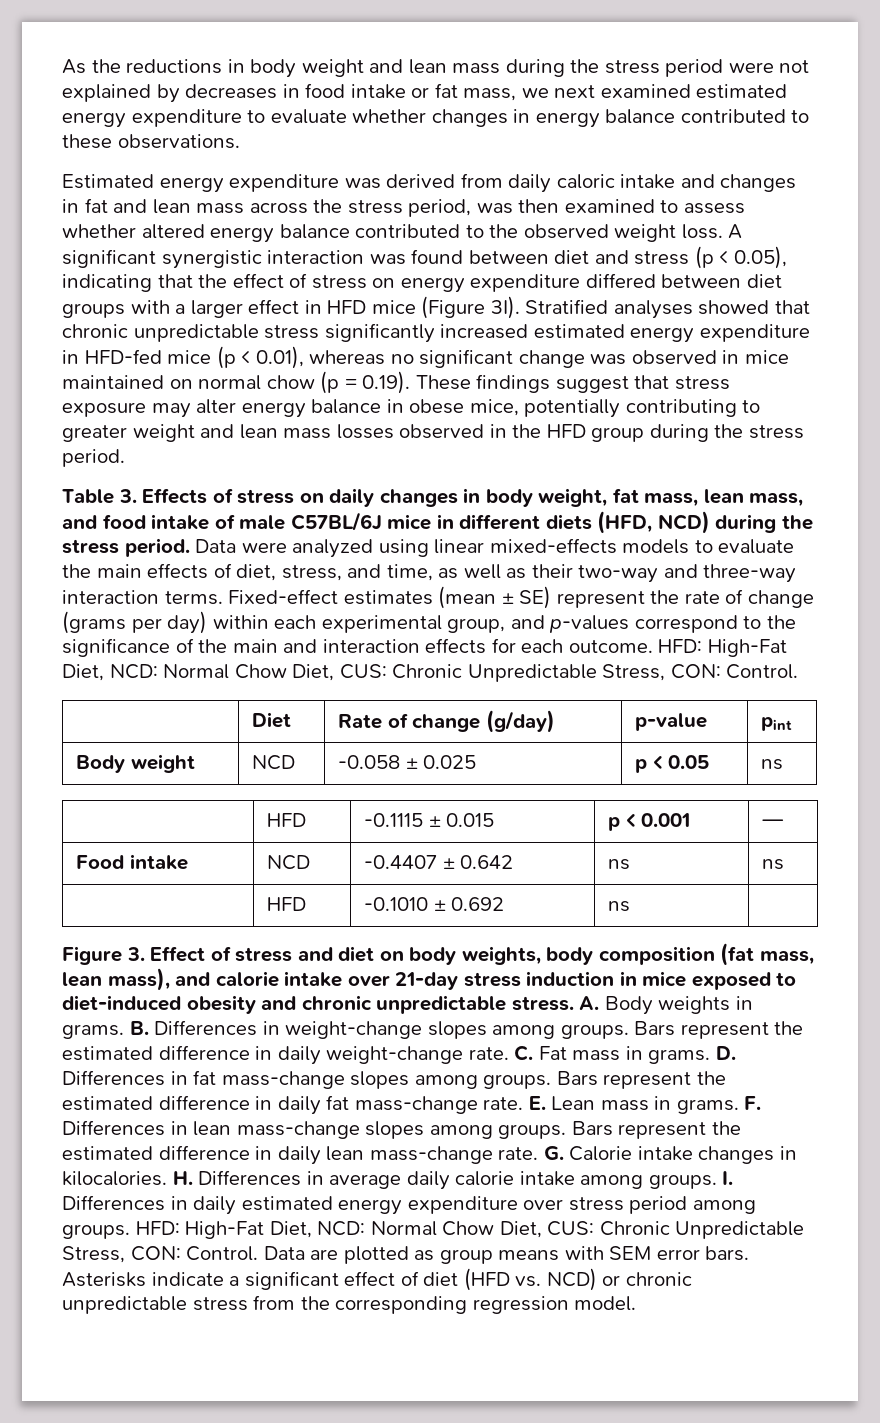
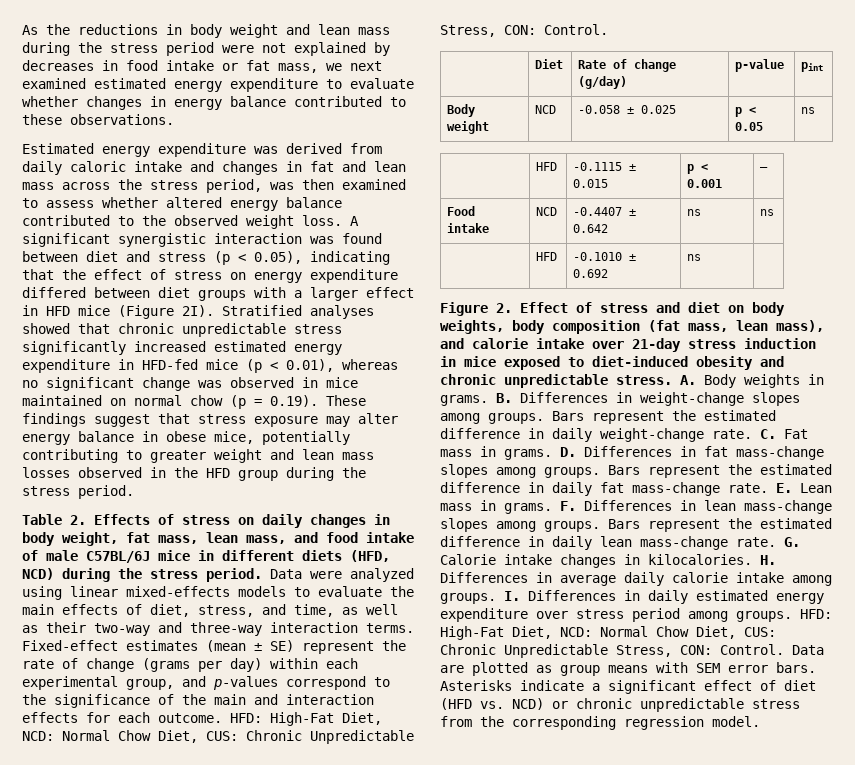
- A significant synergistic interaction was found between diet and stress (p < 0.05), indicating that the effect of stress on energy expenditure differed between diet groups with a larger effect in HFD mice (Figure 3I).
+ A significant synergistic interaction was found between diet and stress (p < 0.05), indicating that the effect of stress on energy expenditure differed between diet groups with a larger effect in HFD mice (Figure 2I).
- Table 3. Effects of stress on daily changes in body weight, fat mass, lean mass, and food intake of male C57BL/6J mice in different diets (HFD, NCD) during the stress period.
+ Table 2. Effects of stress on daily changes in body weight, fat mass, lean mass, and food intake of male C57BL/6J mice in different diets (HFD, NCD) during the stress period.
- Figure 3. Effect of stress and diet on body weights, body composition (fat mass, lean mass), and calorie intake over 21-day stress induction in mice exposed to diet-induced obesity and chronic unpredictable stress.
+ Figure 2. Effect of stress and diet on body weights, body composition (fat mass, lean mass), and calorie intake over 21-day stress induction in mice exposed to diet-induced obesity and chronic unpredictable stress.

